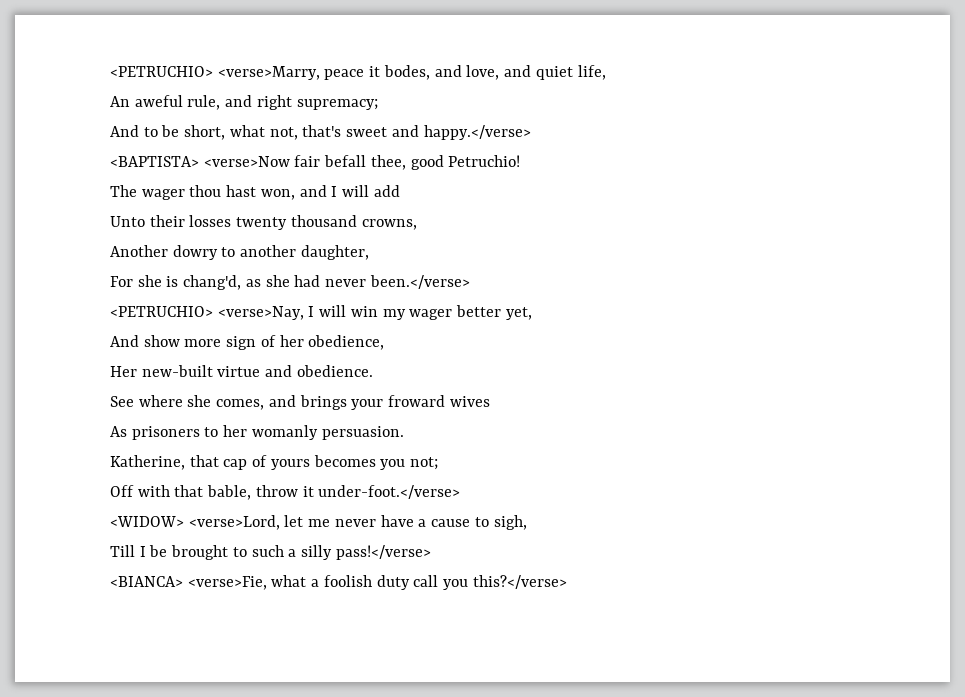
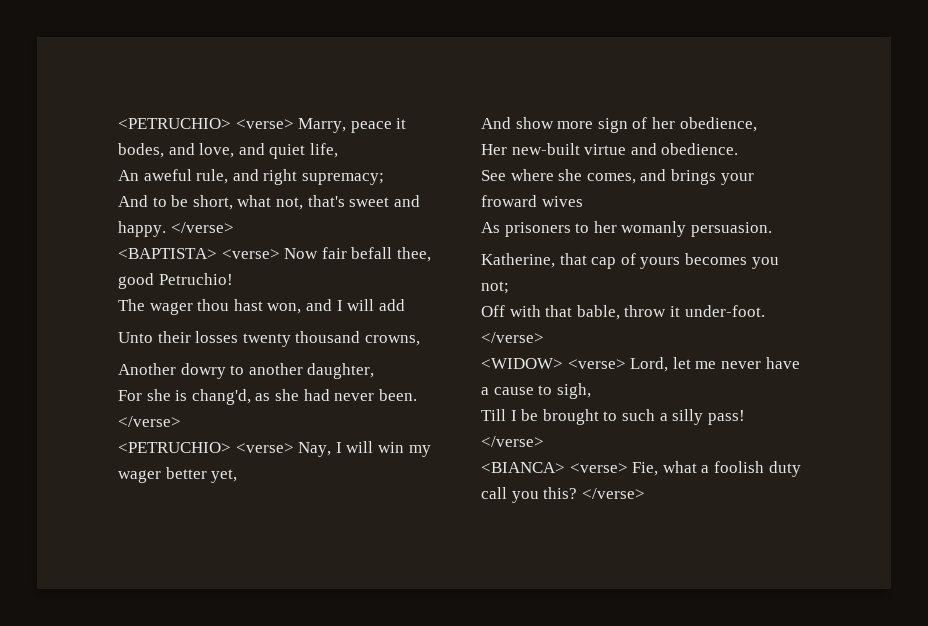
- <PETRUCHIO> <verse>Marry, peace it bodes, and love, and quiet life,
+ <PETRUCHIO> <verse> Marry, peace it bodes, and love, and quiet life,
- And to be short, what not, that's sweet and happy.</verse>
+ And to be short, what not, that's sweet and happy. </verse>
- <BAPTISTA> <verse>Now fair befall thee, good Petruchio!
+ <BAPTISTA> <verse> Now fair befall thee, good Petruchio!
- For she is chang'd, as she had never been.</verse>
- <PETRUCHIO> <verse>Nay, I will win my wager better yet,
+ For she is chang'd, as she had never been. </verse>
+ <PETRUCHIO> <verse> Nay, I will win my wager better yet,
- Off with that bable, throw it under-foot.</verse>
+ Off with that bable, throw it under-foot. </verse>
- <WIDOW> <verse>Lord, let me never have a cause to sigh,
+ <WIDOW> <verse> Lord, let me never have a cause to sigh,
- Till I be brought to such a silly pass!</verse>
+ Till I be brought to such a silly pass! </verse>
- <BIANCA> <verse>Fie, what a foolish duty call you this?</verse>
+ <BIANCA> <verse> Fie, what a foolish duty call you this? </verse>

